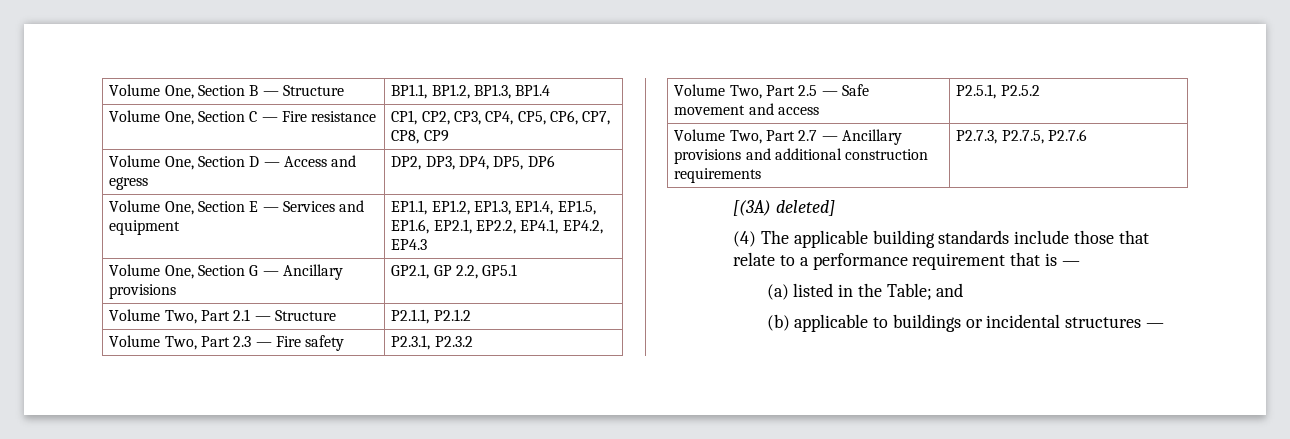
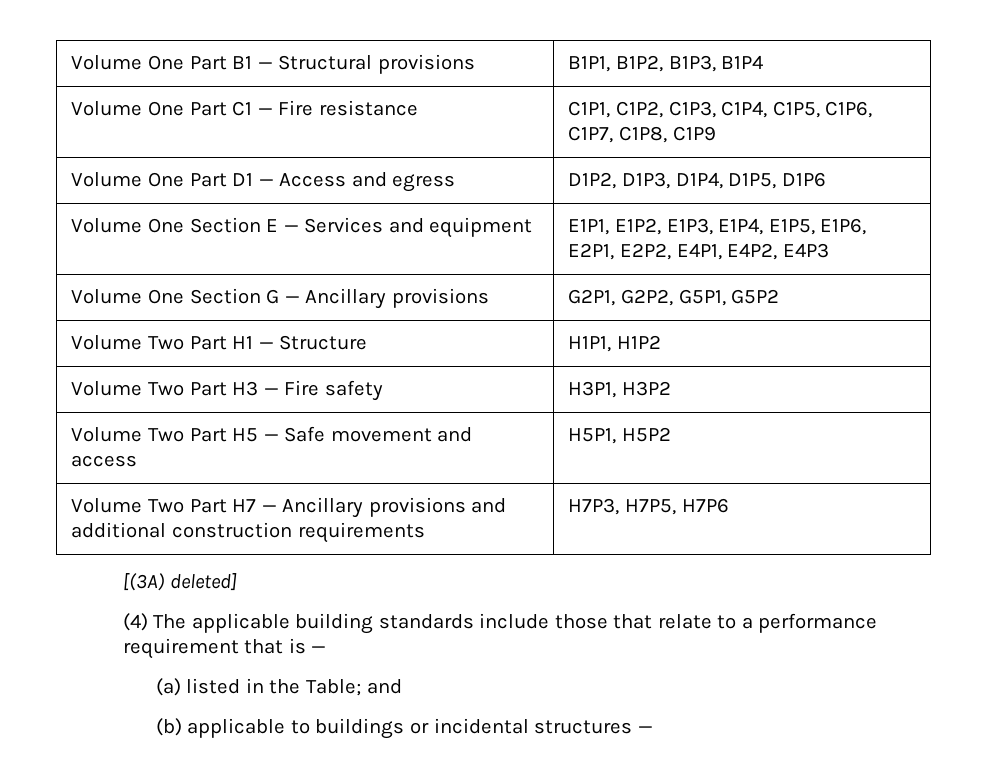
- Volume One, Section B — Structure | BP1.1, BP1.2, BP1.3, BP1.4
- Volume One, Section C — Fire resistance | CP1, CP2, CP3, CP4, CP5, CP6, CP7, CP8, CP9
- Volume One, Section D — Access and egress | DP2, DP3, DP4, DP5, DP6
- Volume One, Section E — Services and equipment | EP1.1, EP1.2, EP1.3, EP1.4, EP1.5, EP1.6, EP2.1, EP2.2, EP4.1, EP4.2, EP4.3
- Volume One, Section G — Ancillary provisions | GP2.1, GP 2.2, GP5.1
- Volume Two, Part 2.1 — Structure | P2.1.1, P2.1.2
- Volume Two, Part 2.3 — Fire safety | P2.3.1, P2.3.2
- Volume Two, Part 2.5 — Safe movement and access | P2.5.1, P2.5.2
- Volume Two, Part 2.7 — Ancillary provisions and additional construction requirements | P2.7.3, P2.7.5, P2.7.6
+ Volume One Part B1 — Structural provisions | B1P1, B1P2, B1P3, B1P4
+ Volume One Part C1 — Fire resistance | C1P1, C1P2, C1P3, C1P4, C1P5, C1P6, C1P7, C1P8, C1P9
+ Volume One Part D1 — Access and egress | D1P2, D1P3, D1P4, D1P5, D1P6
+ Volume One Section E — Services and equipment | E1P1, E1P2, E1P3, E1P4, E1P5, E1P6, E2P1, E2P2, E4P1, E4P2, E4P3
+ Volume One Section G — Ancillary provisions | G2P1, G2P2, G5P1, G5P2
+ Volume Two Part H1 — Structure | H1P1, H1P2
+ Volume Two Part H3 — Fire safety | H3P1, H3P2
+ Volume Two Part H5 — Safe movement and access | H5P1, H5P2
+ Volume Two Part H7 — Ancillary provisions and additional construction requirements | H7P3, H7P5, H7P6

